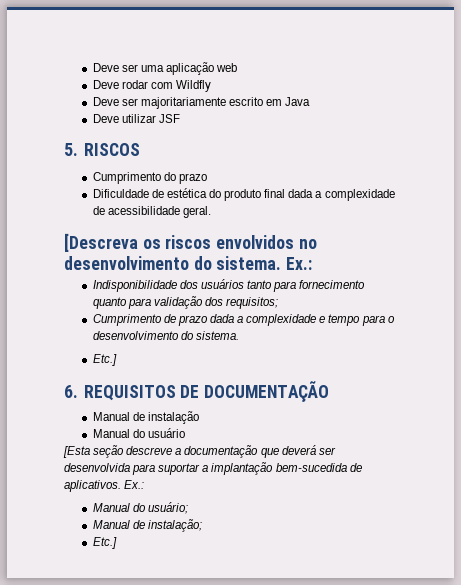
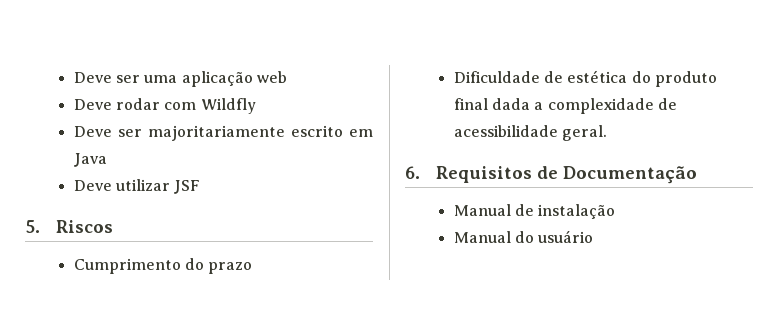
- 5. RISCOS
+ 5. Riscos
- [Descreva os riscos envolvidos no desenvolvimento do sistema. Ex.:
- Indisponibilidade dos usuários tanto para fornecimento quanto para validação dos requisitos;
- Cumprimento de prazo dada a complexidade e tempo para o desenvolvimento do sistema.
- Etc.]
- 6. REQUISITOS DE DOCUMENTAÇÃO
+ 6. Requisitos de Documentação
- [Esta seção descreve a documentação que deverá ser desenvolvida para suportar a implantação bem-sucedida de aplicativos. Ex.:
- Manual do usuário;
- Manual de instalação;
- Etc.]

